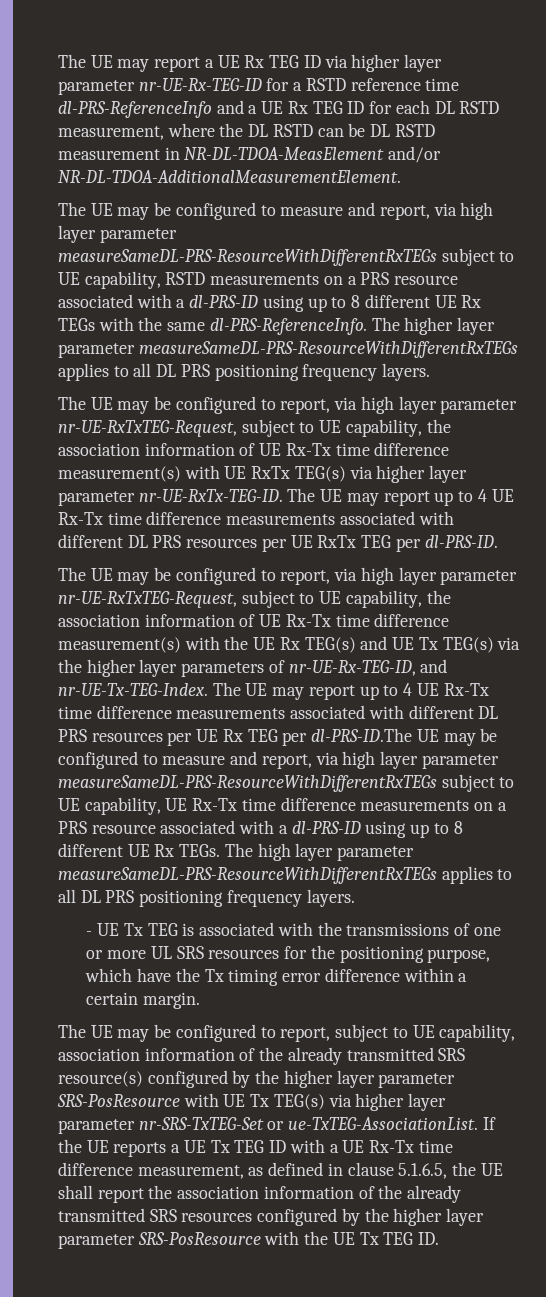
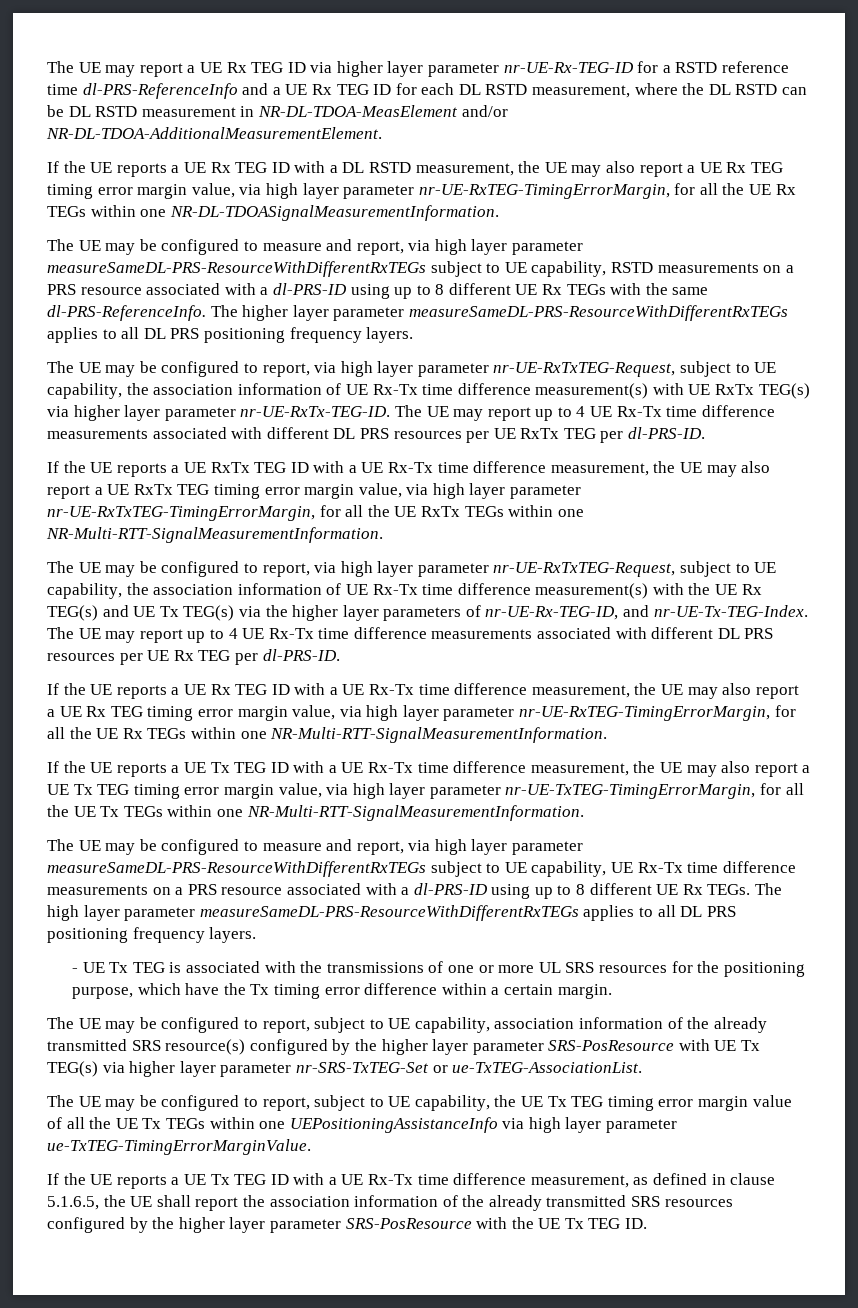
+ If the UE reports a UE Rx TEG ID with a DL RSTD measurement, the UE may also report a UE Rx TEG timing error margin value, via high layer parameter nr-UE-RxTEG-TimingErrorMargin, for all the UE Rx TEGs within one NR-DL-TDOASignalMeasurementInformation.
+ If the UE reports a UE RxTx TEG ID with a UE Rx-Tx time difference measurement, the UE may also report a UE RxTx TEG timing error margin value, via high layer parameter nr-UE-RxTxTEG-TimingErrorMargin, for all the UE RxTx TEGs within one NR-Multi-RTT-SignalMeasurementInformation.
- The UE may report up to 4 UE Rx-Tx time difference measurements associated with different DL PRS resources per UE Rx TEG per dl-PRS-ID.The UE may be configured to measure and report, via high layer parameter measureSameDL-PRS-ResourceWithDifferentRxTEGs subject to UE capability, UE Rx-Tx time difference measurements on a PRS resource associated with a dl-PRS-ID using up to 8 different UE Rx TEGs.
+ The UE may report up to 4 UE Rx-Tx time difference measurements associated with different DL PRS resources per UE Rx TEG per dl-PRS-ID.
+ If the UE reports a UE Rx TEG ID with a UE Rx-Tx time difference measurement, the UE may also report a UE Rx TEG timing error margin value, via high layer parameter nr-UE-RxTEG-TimingErrorMargin, for all the UE Rx TEGs within one NR-Multi-RTT-SignalMeasurementInformation.
+ If the UE reports a UE Tx TEG ID with a UE Rx-Tx time difference measurement, the UE may also report a UE Tx TEG timing error margin value, via high layer parameter nr-UE-TxTEG-TimingErrorMargin, for all the UE Tx TEGs within one NR-Multi-RTT-SignalMeasurementInformation.
+ The UE may be configured to measure and report, via high layer parameter measureSameDL-PRS-ResourceWithDifferentRxTEGs subject to UE capability, UE Rx-Tx time difference measurements on a PRS resource associated with a dl-PRS-ID using up to 8 different UE Rx TEGs.
- The UE may be configured to report, subject to UE capability, association information of the already transmitted SRS resource(s) configured by the higher layer parameter SRS-PosResource with UE Tx TEG(s) via higher layer parameter nr-SRS-TxTEG-Set or ue-TxTEG-AssociationList. If the UE reports a UE Tx TEG ID with a UE Rx-Tx time difference measurement, as defined in clause 5.1.6.5, the UE shall report the association information of the already transmitted SRS resources configured by the higher layer parameter SRS-PosResource with the UE Tx TEG ID.
+ The UE may be configured to report, subject to UE capability, association information of the already transmitted SRS resource(s) configured by the higher layer parameter SRS-PosResource with UE Tx TEG(s) via higher layer parameter nr-SRS-TxTEG-Set or ue-TxTEG-AssociationList.
+ The UE may be configured to report, subject to UE capability, the UE Tx TEG timing error margin value of all the UE Tx TEGs within one UEPositioningAssistanceInfo via high layer parameter ue-TxTEG-TimingErrorMarginValue.
+ If the UE reports a UE Tx TEG ID with a UE Rx-Tx time difference measurement, as defined in clause 5.1.6.5, the UE shall report the association information of the already transmitted SRS resources configured by the higher layer parameter SRS-PosResource with the UE Tx TEG ID.

